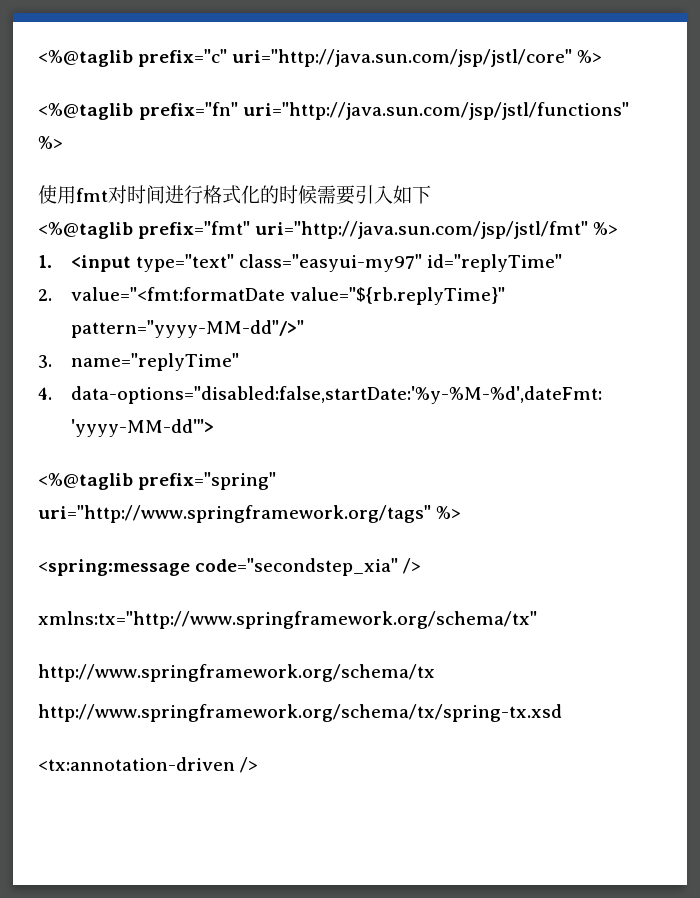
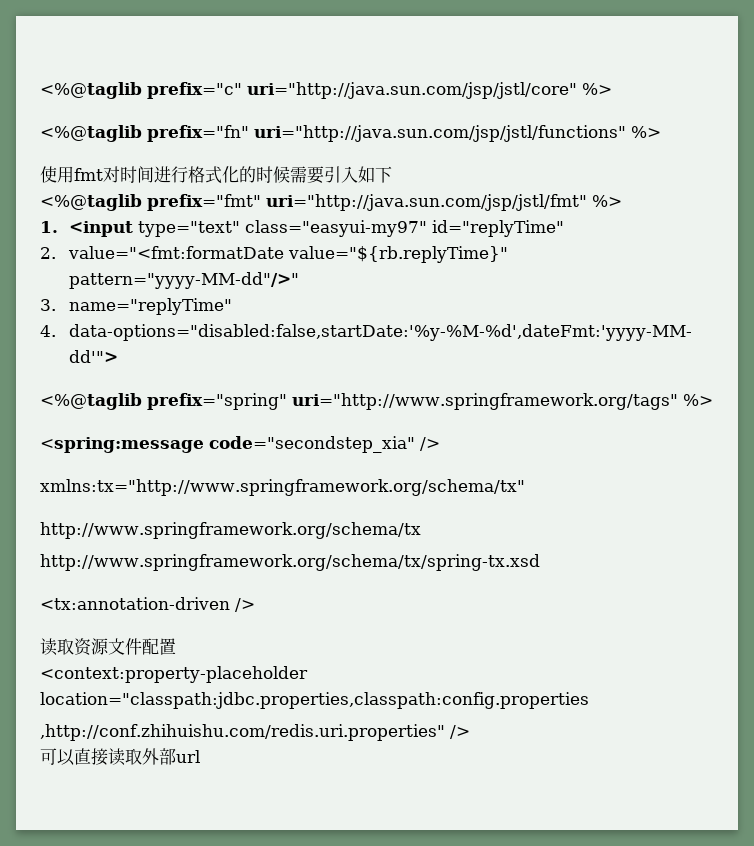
+ 读取资源文件配置
+ <context:property-placeholder location="classpath:jdbc.properties,classpath:config.properties
+ ,http://conf.zhihuishu.com/redis.uri.properties" />
+ 可以直接读取外部url

